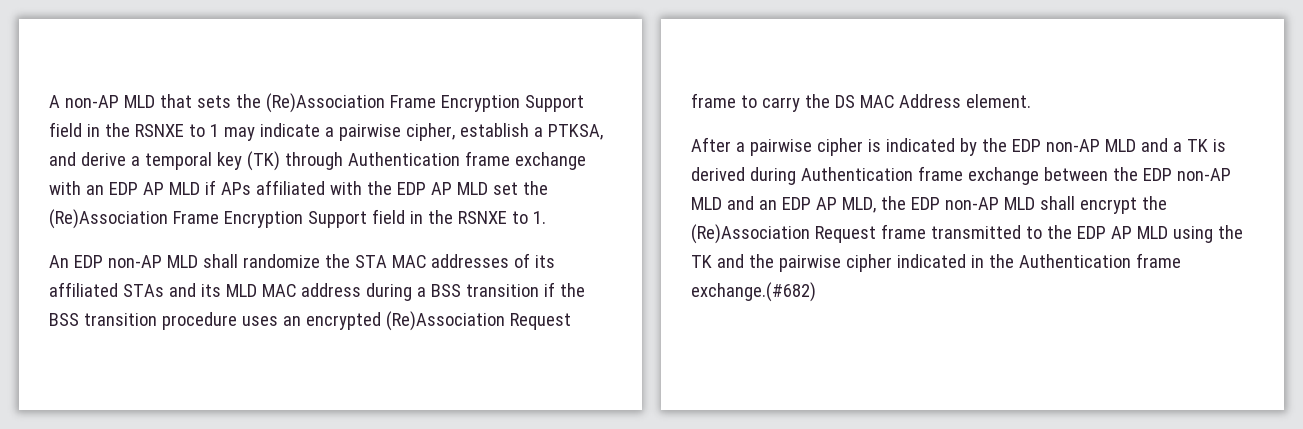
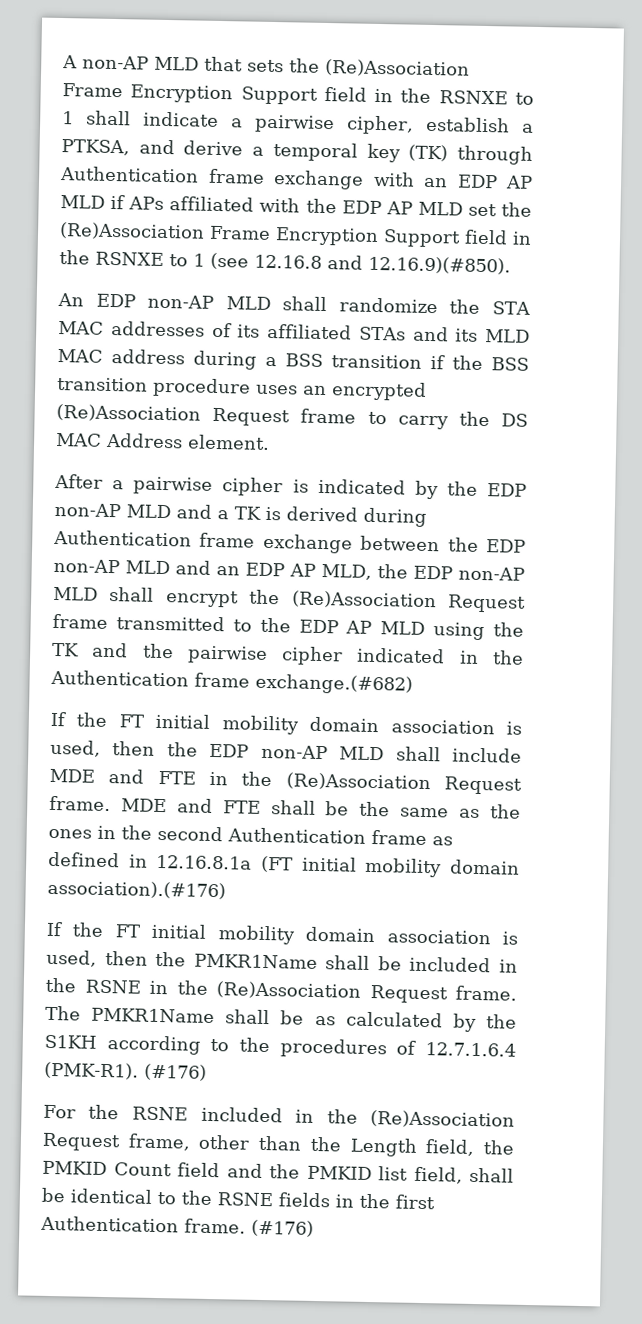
- A non-AP MLD that sets the (Re)Association Frame Encryption Support field in the RSNXE to 1 may indicate a pairwise cipher, establish a PTKSA, and derive a temporal key (TK) through Authentication frame exchange with an EDP AP MLD if APs affiliated with the EDP AP MLD set the (Re)Association Frame Encryption Support field in the RSNXE to 1.
+ A non-AP MLD that sets the (Re)Association Frame Encryption Support field in the RSNXE to 1 shall indicate a pairwise cipher, establish a PTKSA, and derive a temporal key (TK) through Authentication frame exchange with an EDP AP MLD if APs affiliated with the EDP AP MLD set the (Re)Association Frame Encryption Support field in the RSNXE to 1 (see 12.16.8 and 12.16.9)(#850).
+ If the FT initial mobility domain association is used, then the EDP non-AP MLD shall include MDE and FTE in the (Re)Association Request frame. MDE and FTE shall be the same as the ones in the second Authentication frame as defined in 12.16.8.1a (FT initial mobility domain association).(#176)
+ If the FT initial mobility domain association is used, then the PMKR1Name shall be included in the RSNE in the (Re)Association Request frame. The PMKR1Name shall be as calculated by the S1KH according to the procedures of 12.7.1.6.4 (PMK-R1). (#176)
+ For the RSNE included in the (Re)Association Request frame, other than the Length field, the PMKID Count field and the PMKID list field, shall be identical to the RSNE fields in the first Authentication frame. (#176)

